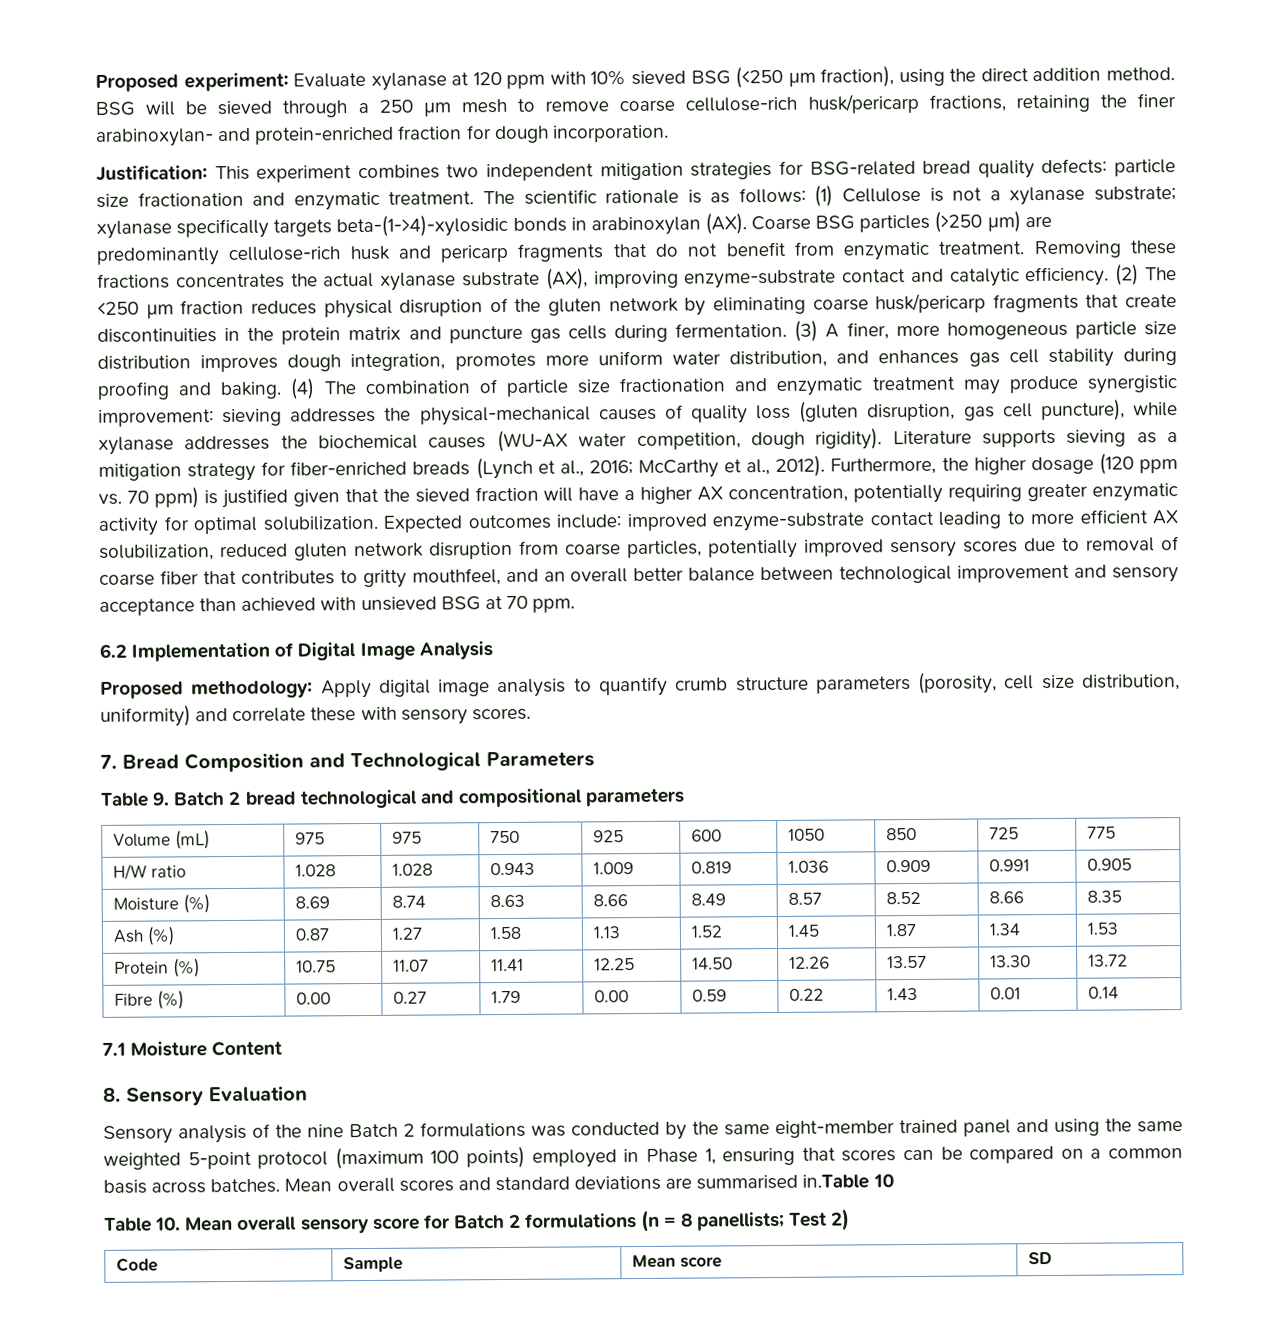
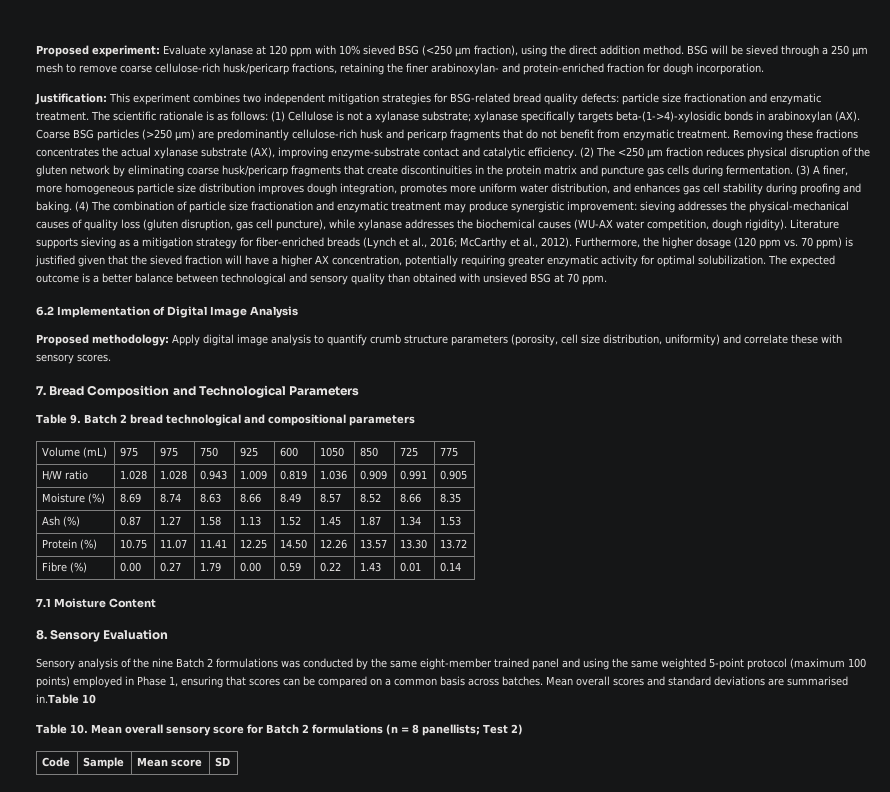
- Expected outcomes include: improved enzyme-substrate contact leading to more efficient AX solubilization, reduced gluten network disruption from coarse particles, potentially improved sensory scores due to removal of coarse fiber that contributes to gritty mouthfeel, and an overall better balance between technological improvement and sensory acceptance than achieved with unsieved BSG at 70 ppm.
+ The expected outcome is a better balance between technological and sensory quality than obtained with unsieved BSG at 70 ppm.

